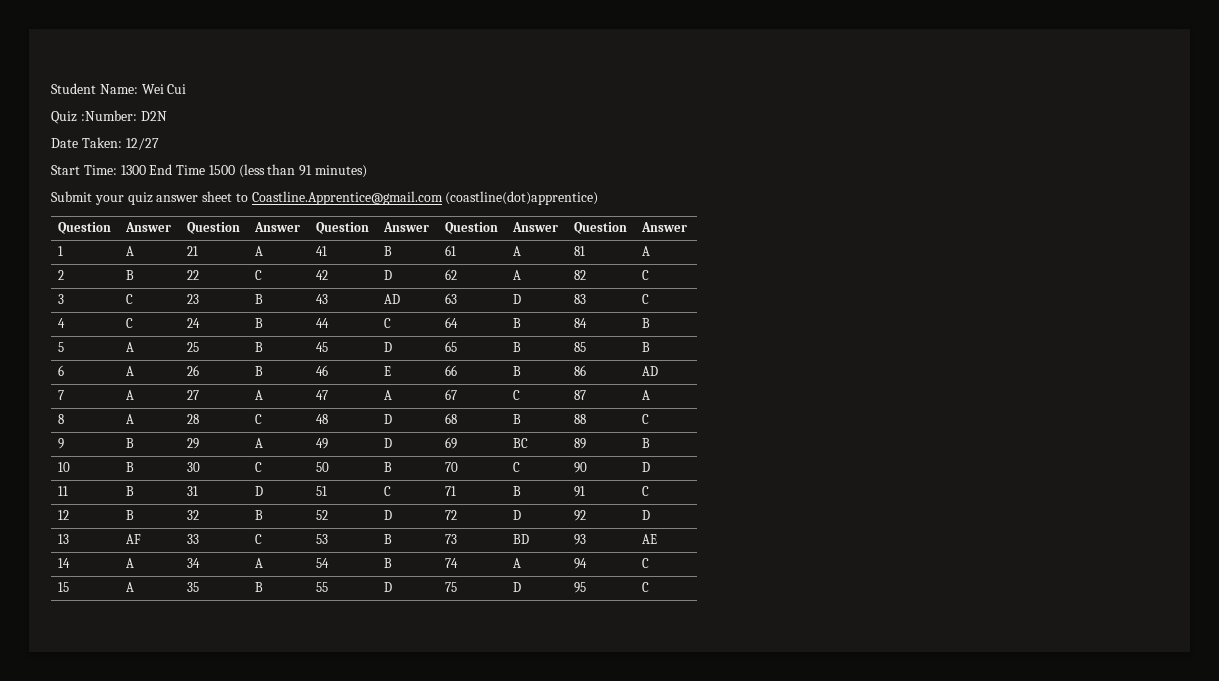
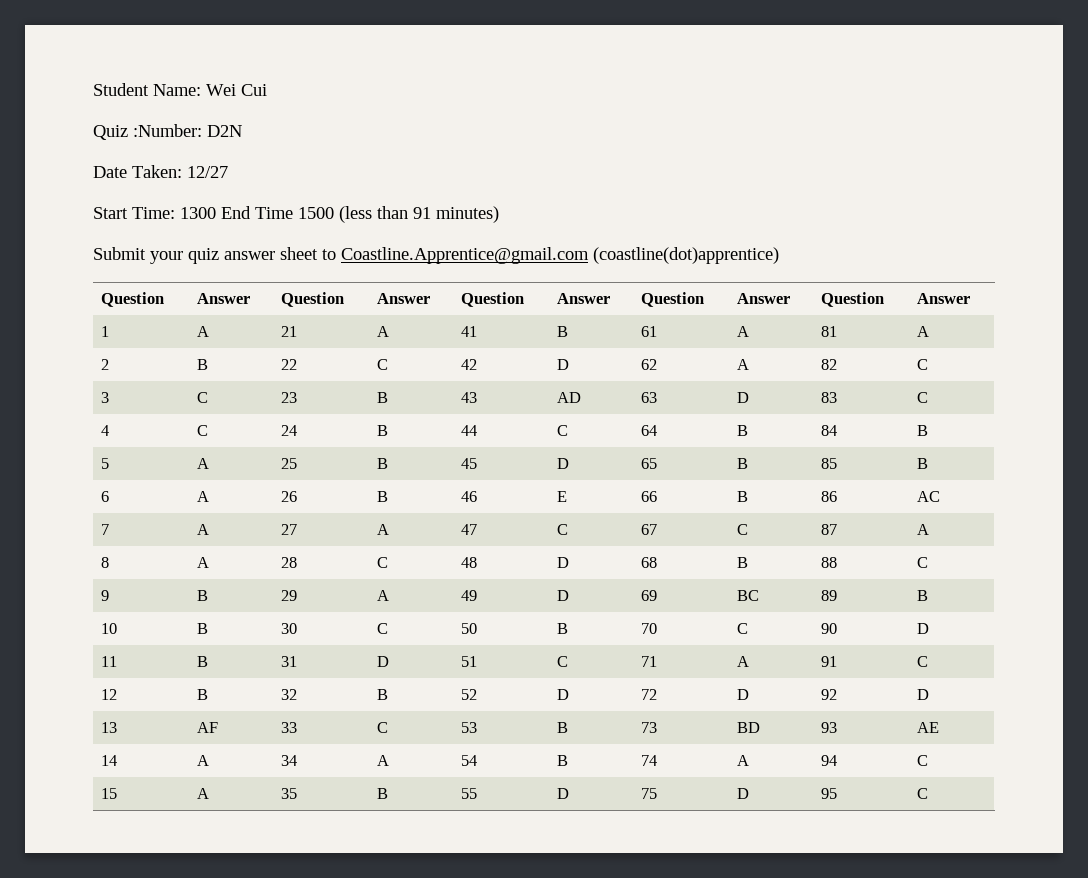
- 6 | A | 26 | B | 46 | E | 66 | B | 86 | AD
+ 6 | A | 26 | B | 46 | E | 66 | B | 86 | AC
- 7 | A | 27 | A | 47 | A | 67 | C | 87 | A
+ 7 | A | 27 | A | 47 | C | 67 | C | 87 | A
- 11 | B | 31 | D | 51 | C | 71 | B | 91 | C
+ 11 | B | 31 | D | 51 | C | 71 | A | 91 | C

